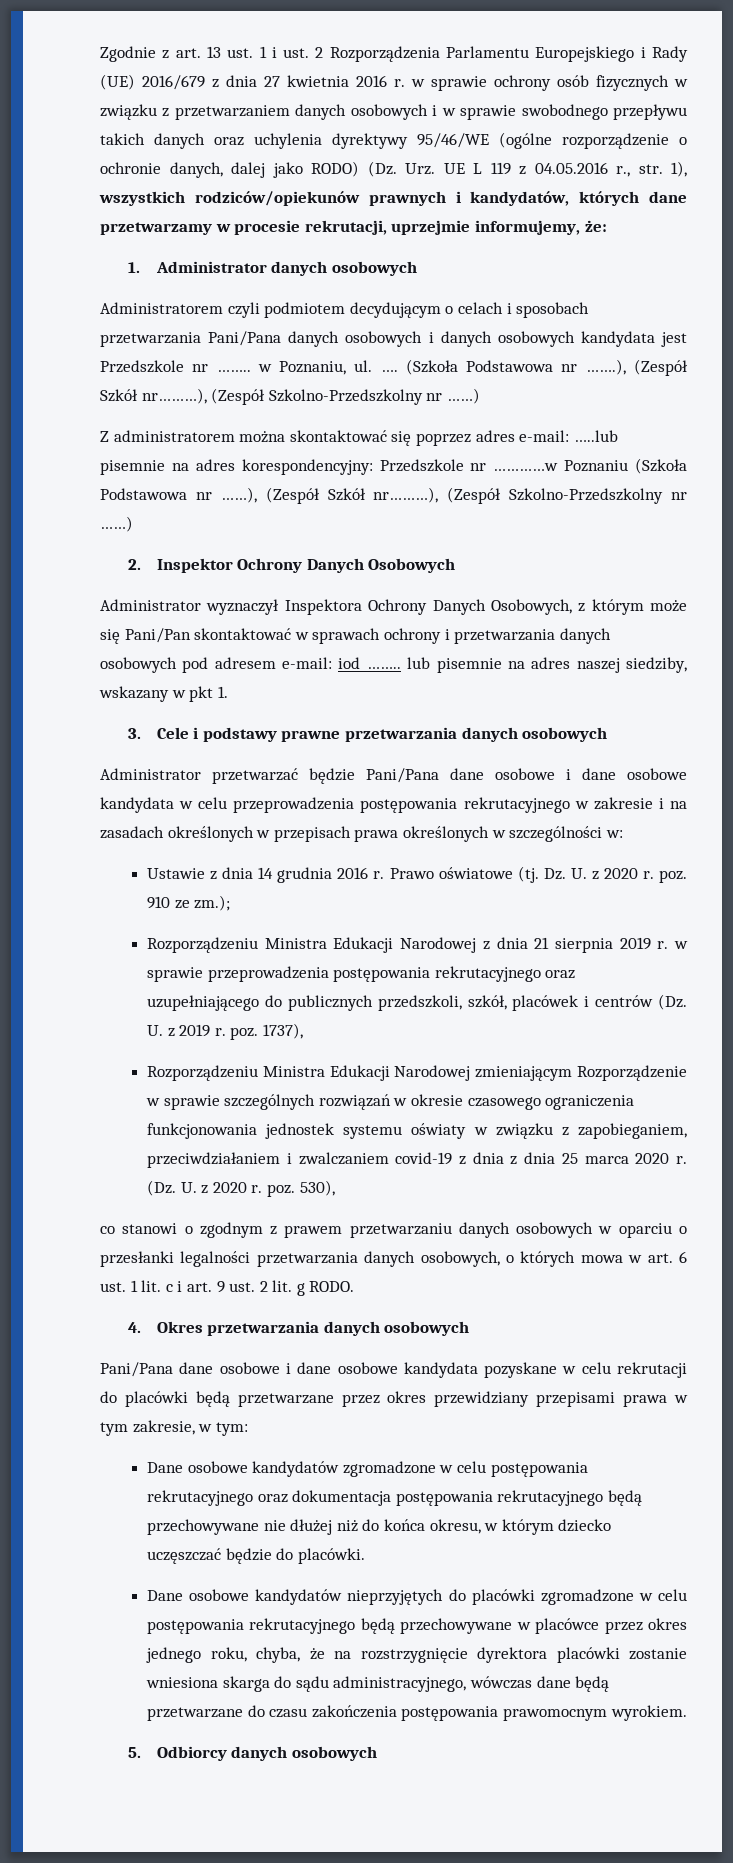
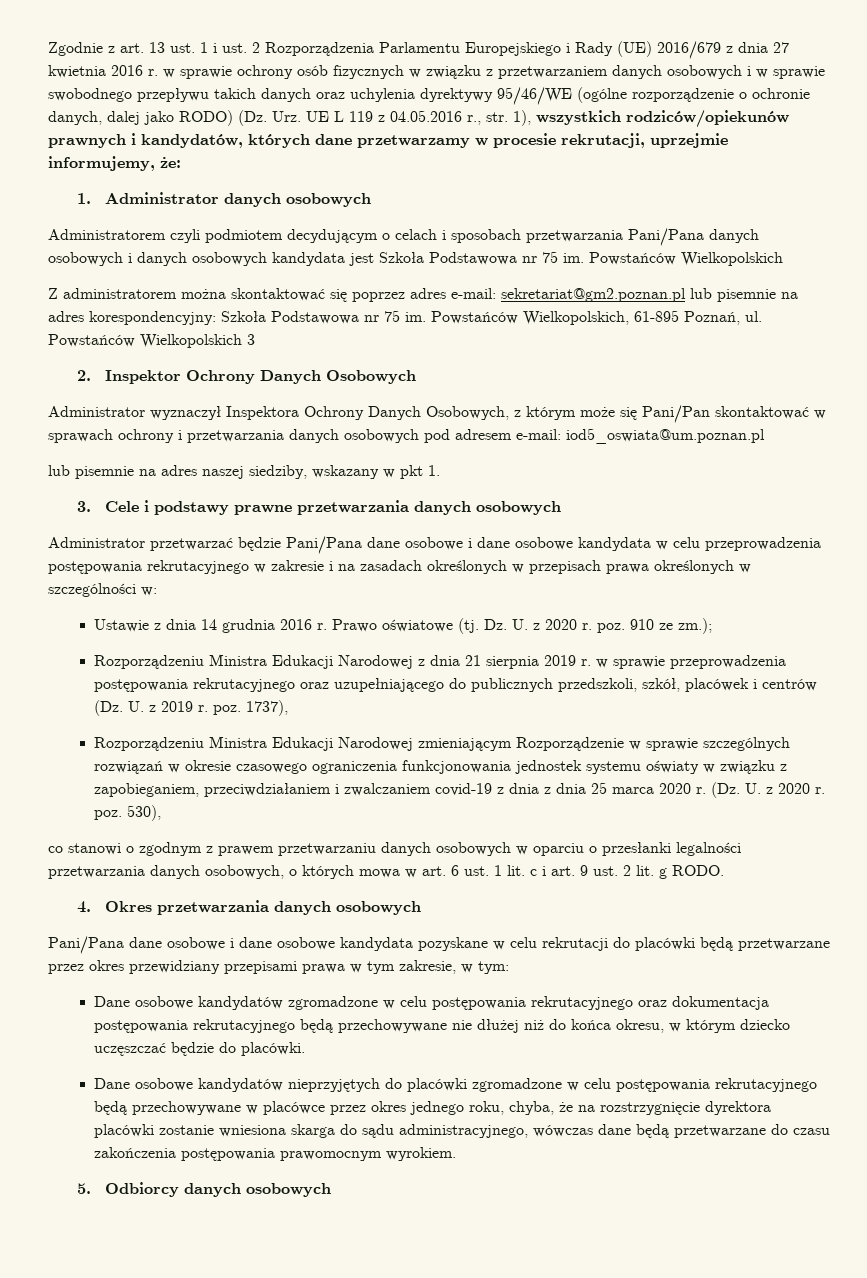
- Administratorem czyli podmiotem decydującym o celach i sposobach przetwarzania Pani/Pana danych osobowych i danych osobowych kandydata jest Przedszkole nr …….. w Poznaniu, ul. …. (Szkoła Podstawowa nr …….), (Zespół Szkół nr………), (Zespół Szkolno-Przedszkolny nr ……)
+ Administratorem czyli podmiotem decydującym o celach i sposobach przetwarzania Pani/Pana danych osobowych i danych osobowych kandydata jest Szkoła Podstawowa nr 75 im. Powstańców Wielkopolskich
- Z administratorem można skontaktować się poprzez adres e-mail: …..lub pisemnie na adres korespondencyjny: Przedszkole nr …………w Poznaniu (Szkoła Podstawowa nr ……), (Zespół Szkół nr………), (Zespół Szkolno-Przedszkolny nr ……)
+ Z administratorem można skontaktować się poprzez adres e-mail: sekretariat@gm2.poznan.pl lub pisemnie na adres korespondencyjny: Szkoła Podstawowa nr 75 im. Powstańców Wielkopolskich, 61-895 Poznań, ul. Powstańców Wielkopolskich 3
- Administrator wyznaczył Inspektora Ochrony Danych Osobowych, z którym może się Pani/Pan skontaktować w sprawach ochrony i przetwarzania danych osobowych pod adresem e-mail: iod …….. lub pisemnie na adres naszej siedziby, wskazany w pkt 1.
+ Administrator wyznaczył Inspektora Ochrony Danych Osobowych, z którym może się Pani/Pan skontaktować w sprawach ochrony i przetwarzania danych osobowych pod adresem e-mail: iod5_oswiata@um.poznan.pl
+ lub pisemnie na adres naszej siedziby, wskazany w pkt 1.

